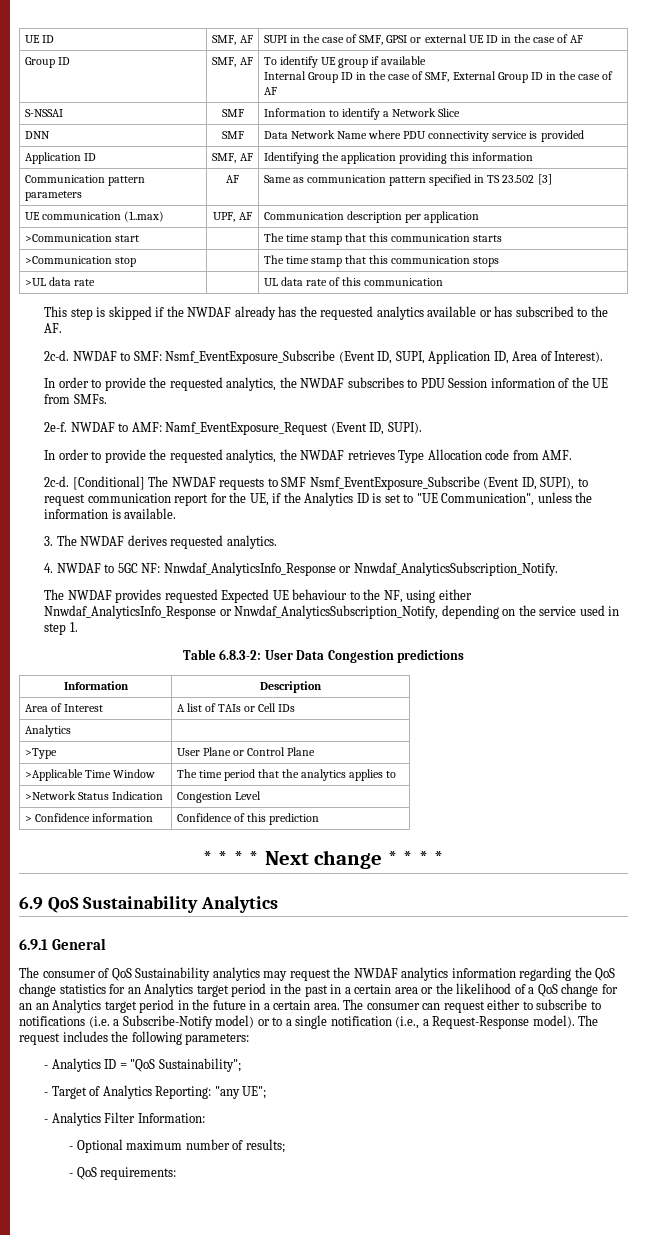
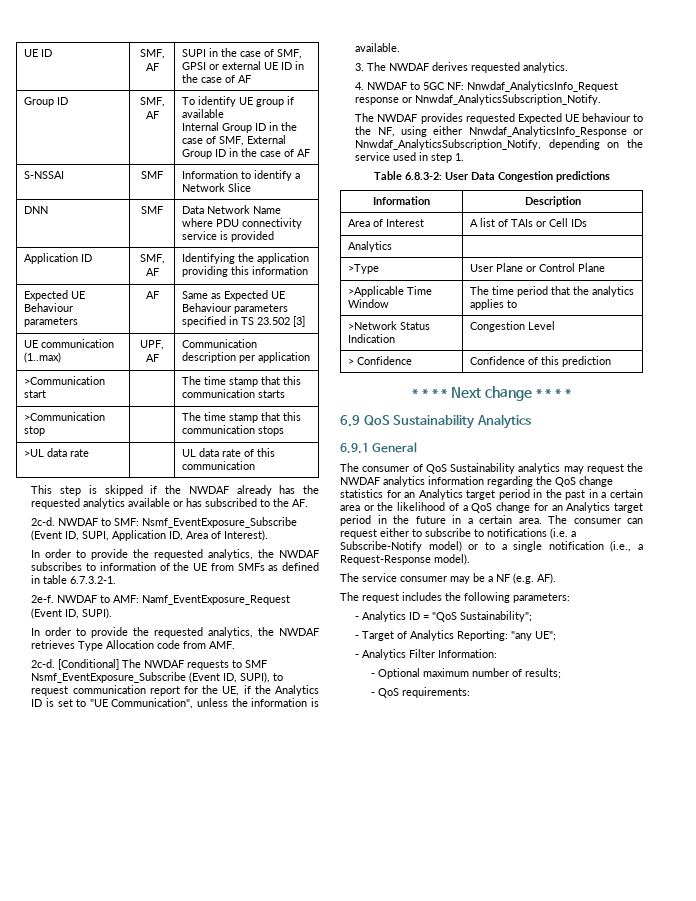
- Communication pattern parameters | AF | Same as communication pattern specified in TS 23.502 [3]
+ Expected UE Behaviour parameters | AF | Same as Expected UE Behaviour parameters specified in TS 23.502 [3]
- In order to provide the requested analytics, the NWDAF subscribes to PDU Session information of the UE from SMFs.
+ In order to provide the requested analytics, the NWDAF subscribes to information of the UE from SMFs as defined in table 6.7.3.2-1.
- 4. NWDAF to 5GC NF: Nnwdaf_AnalyticsInfo_Response or Nnwdaf_AnalyticsSubscription_Notify.
+ 4. NWDAF to 5GC NF: Nnwdaf_AnalyticsInfo_Request response or Nnwdaf_AnalyticsSubscription_Notify.
- > Confidence information | Confidence of this prediction
+ > Confidence | Confidence of this prediction
- The consumer of QoS Sustainability analytics may request the NWDAF analytics information regarding the QoS change statistics for an Analytics target period in the past in a certain area or the likelihood of a QoS change for an an Analytics target period in the future in a certain area.
+ The consumer of QoS Sustainability analytics may request the NWDAF analytics information regarding the QoS change statistics for an Analytics target period in the past in a certain area or the likelihood of a QoS change for an Analytics target period in the future in a certain area.
- The consumer can request either to subscribe to notifications (i.e. a Subscribe-Notify model) or to a single notification (i.e., a Request-Response model). The request includes the following parameters:
+ The consumer can request either to subscribe to notifications (i.e. a Subscribe-Notify model) or to a single notification (i.e., a Request-Response model).
+ The service consumer may be a NF (e.g. AF).
+ The request includes the following parameters:

